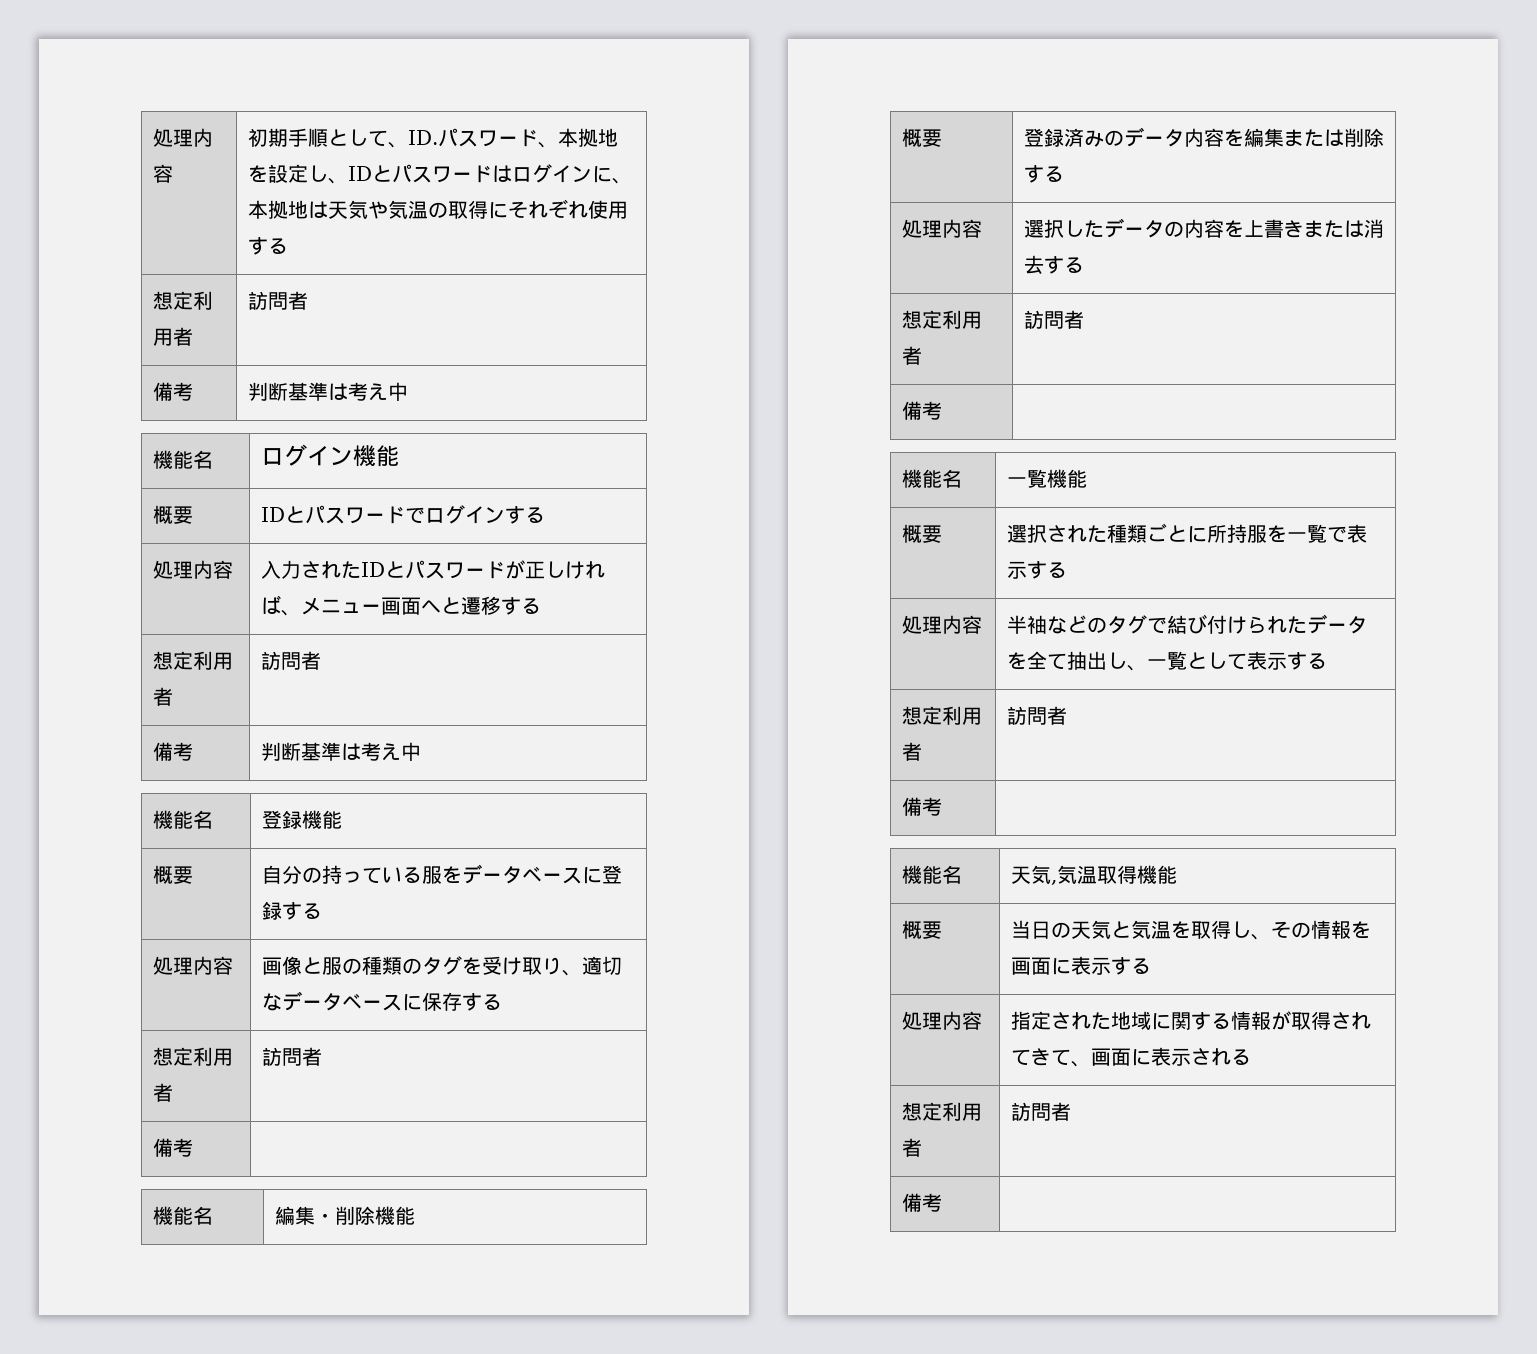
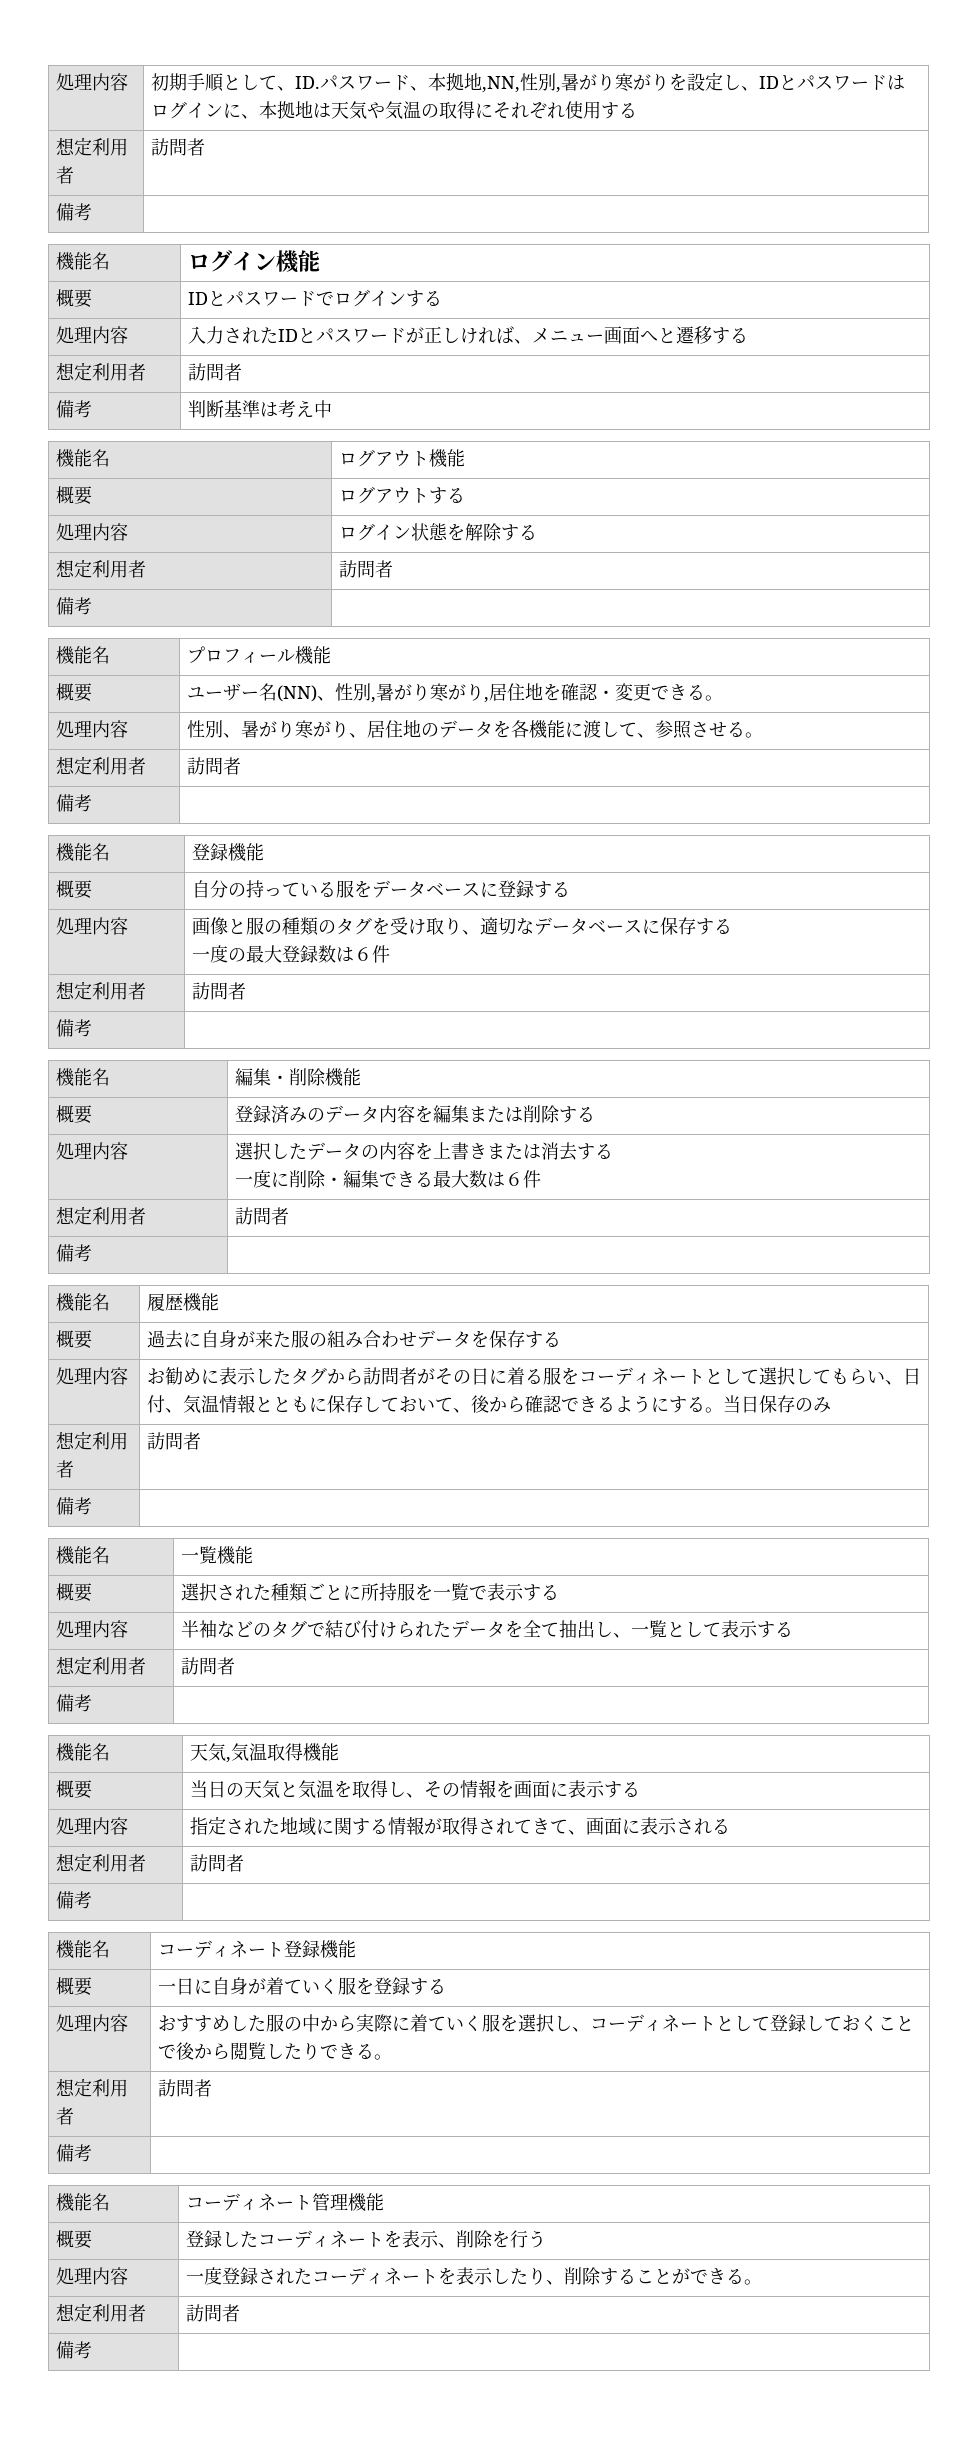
- 処理内容 | 初期手順として、ID.パスワード、本拠地を設定し、IDとパスワードはログインに、本拠地は天気や気温の取得にそれぞれ使用する
+ 処理内容 | 初期手順として、ID.パスワード、本拠地,NN,性別,暑がり寒がりを設定し、IDとパスワードはログインに、本拠地は天気や気温の取得にそれぞれ使用する
  想定利用者 | 訪問者
- 備考 | 判断基準は考え中
+ 備考 |
+ 機能名 | ログアウト機能
+ 概要 | ログアウトする
+ 処理内容 | ログイン状態を解除する
+ 想定利用者 | 訪問者
+ 備考 |
+ 機能名 | プロフィール機能
+ 概要 | ユーザー名(NN)、性別,暑がり寒がり,居住地を確認・変更できる。
+ 処理内容 | 性別、暑がり寒がり、居住地のデータを各機能に渡して、参照させる。
+ 想定利用者 | 訪問者
+ 備考 |
  処理内容 | 画像と服の種類のタグを受け取り、適切なデータベースに保存する
+ 一度の最大登録数は６件
  処理内容 | 選択したデータの内容を上書きまたは消去する
+ 一度に削除・編集できる最大数は６件
+ 想定利用者 | 訪問者
+ 備考 |
+ 機能名 | 履歴機能
+ 概要 | 過去に自身が来た服の組み合わせデータを保存する
+ 処理内容 | お勧めに表示したタグから訪問者がその日に着る服をコーディネートとして選択してもらい、日付、気温情報とともに保存しておいて、後から確認できるようにする。当日保存のみ
+ 機能名 | コーディネート登録機能
+ 概要 | 一日に自身が着ていく服を登録する
+ 処理内容 | おすすめした服の中から実際に着ていく服を選択し、コーディネートとして登録しておくことで後から閲覧したりできる。
+ 想定利用者 | 訪問者
+ 備考 |
+ 機能名 | コーディネート管理機能
+ 概要 | 登録したコーディネートを表示、削除を行う
+ 処理内容 | 一度登録されたコーディネートを表示したり、削除することができる。
+ 想定利用者 | 訪問者
+ 備考 |

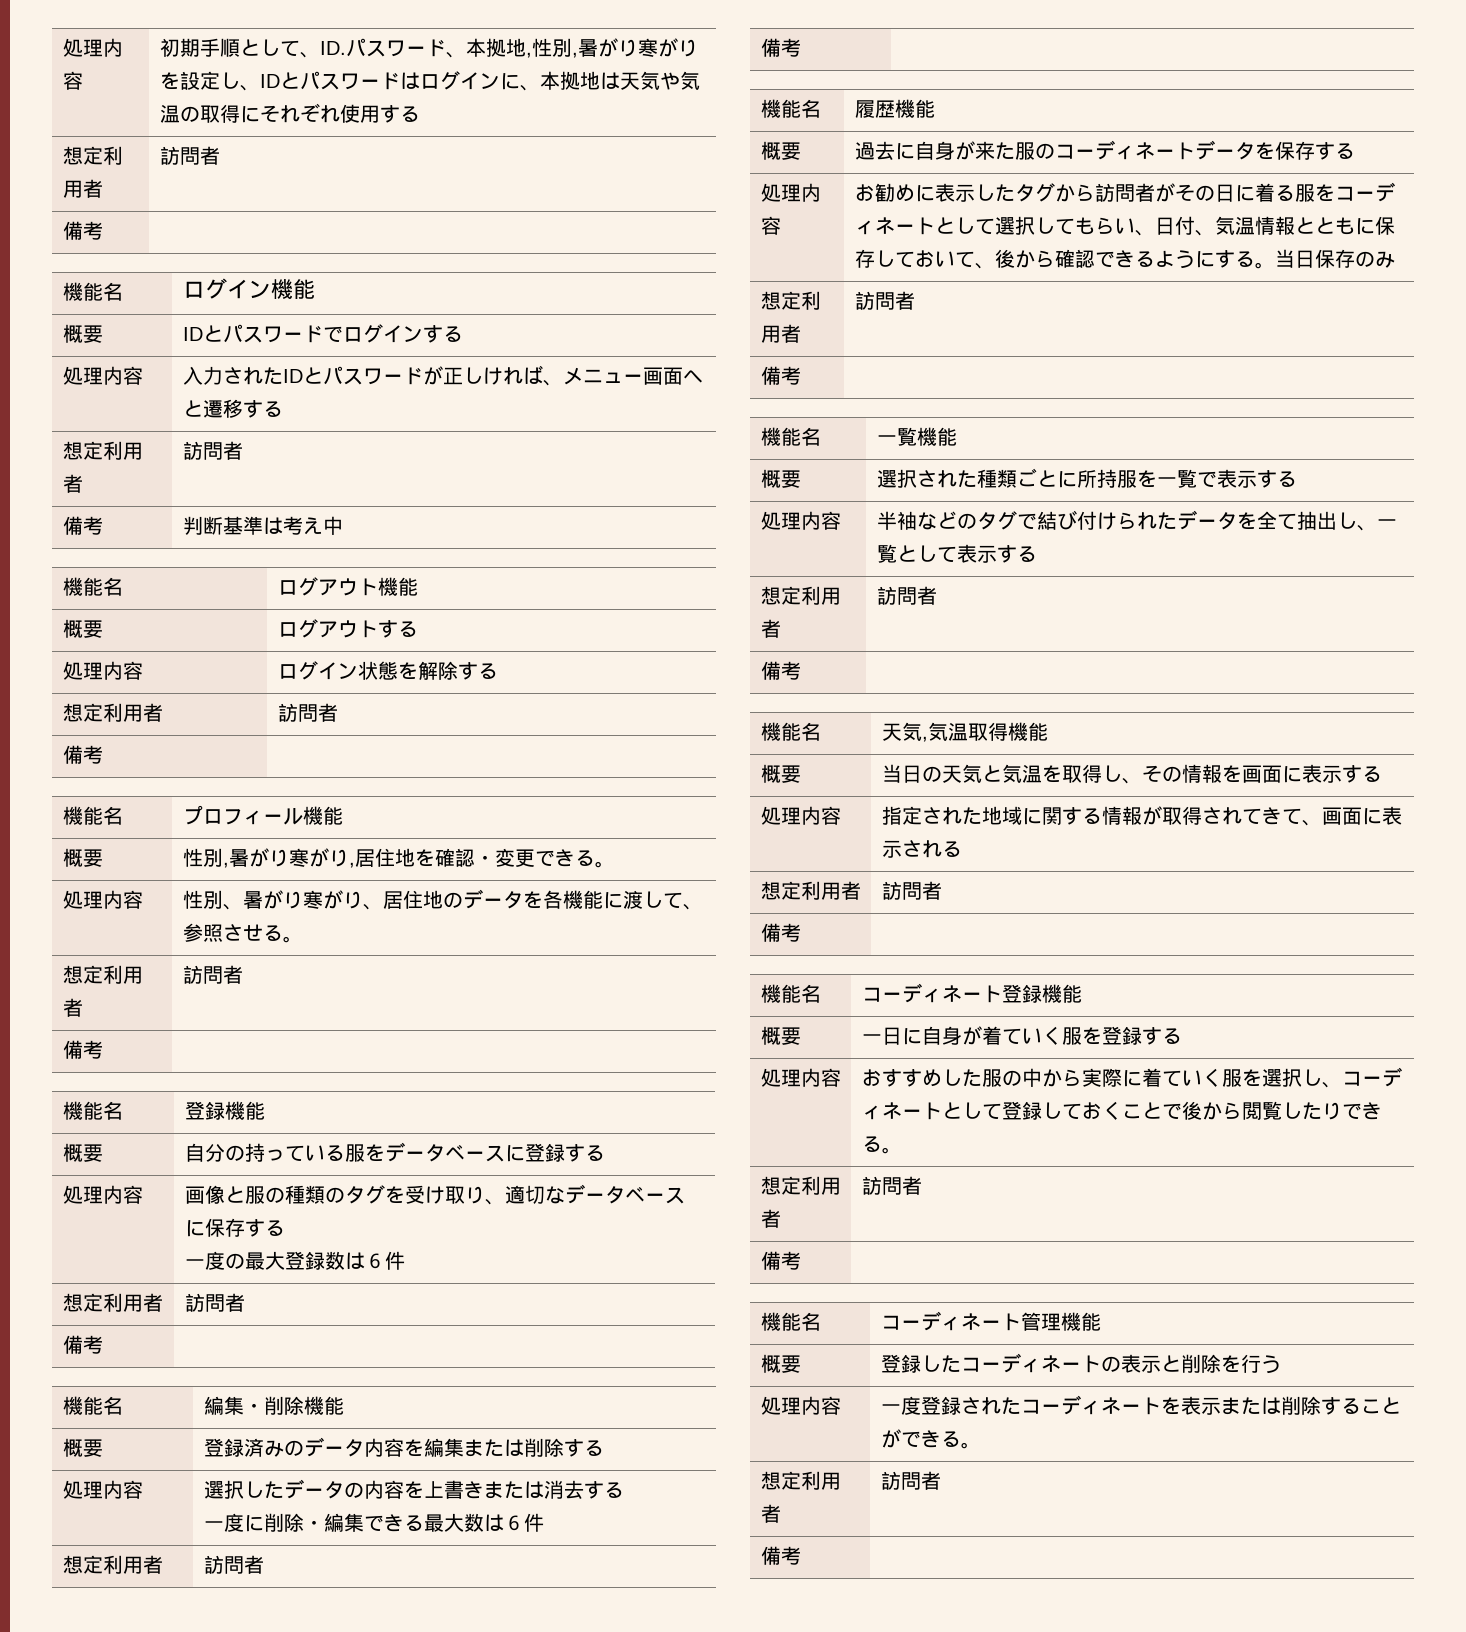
- 処理内容 | 初期手順として、ID.パスワード、本拠地,NN,性別,暑がり寒がりを設定し、IDとパスワードはログインに、本拠地は天気や気温の取得にそれぞれ使用する
+ 処理内容 | 初期手順として、ID.パスワード、本拠地,性別,暑がり寒がりを設定し、IDとパスワードはログインに、本拠地は天気や気温の取得にそれぞれ使用する
- 概要 | ユーザー名(NN)、性別,暑がり寒がり,居住地を確認・変更できる。
+ 概要 | 性別,暑がり寒がり,居住地を確認・変更できる。
- 概要 | 過去に自身が来た服の組み合わせデータを保存する
+ 概要 | 過去に自身が来た服のコーディネートデータを保存する
- 概要 | 登録したコーディネートを表示、削除を行う
+ 概要 | 登録したコーディネートの表示と削除を行う
- 処理内容 | 一度登録されたコーディネートを表示したり、削除することができる。
+ 処理内容 | 一度登録されたコーディネートを表示または削除することができる。

